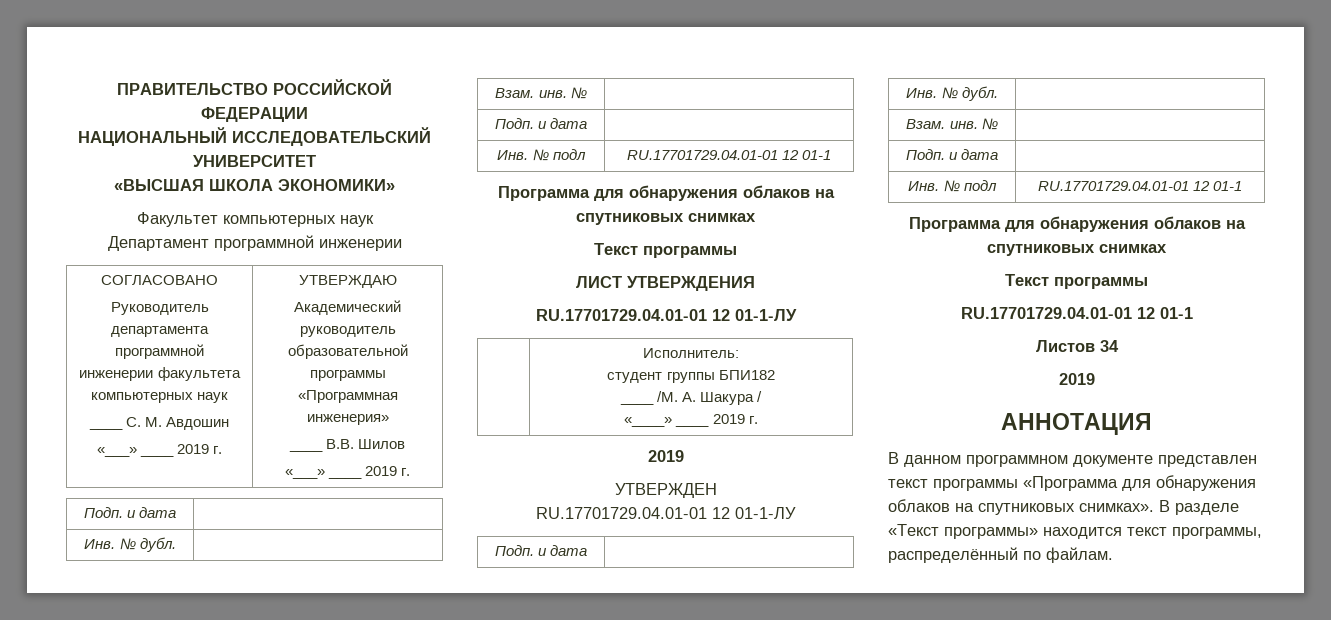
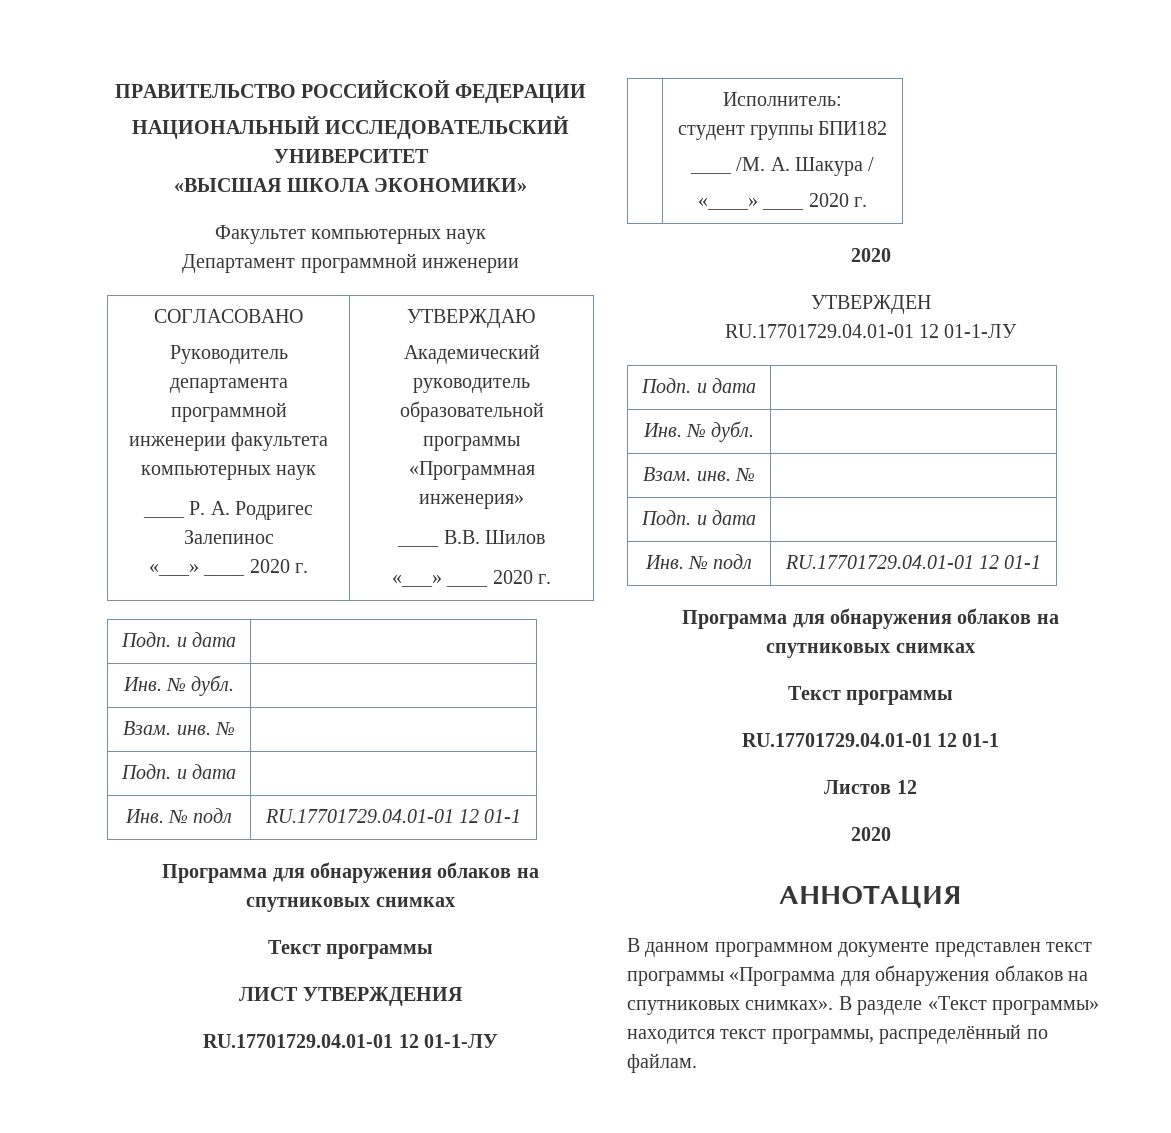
  СОГЛАСОВАНО
  Руководитель департамента программной инженерии факультета компьютерных наук
- ____ С. М. Авдошин
- «___» ____ 2019 г. | УТВЕРЖДАЮ
+ ____ Р. А. Родригес Залепинос
+ «___» ____ 2020 г. | УТВЕРЖДАЮ
  Академический руководитель образовательной программы «Программная инженерия»
  ____ В.В. Шилов
- «___» ____ 2019 г.
+ «___» ____ 2020 г.
  | Исполнитель:
  студент группы БПИ182
  ____ /М. А. Шакура /
- «____» ____ 2019 г.
- 2019
+ «____» ____ 2020 г.
+ 2020
- Листов 34
- 2019
+ Листов 12
+ 2020

